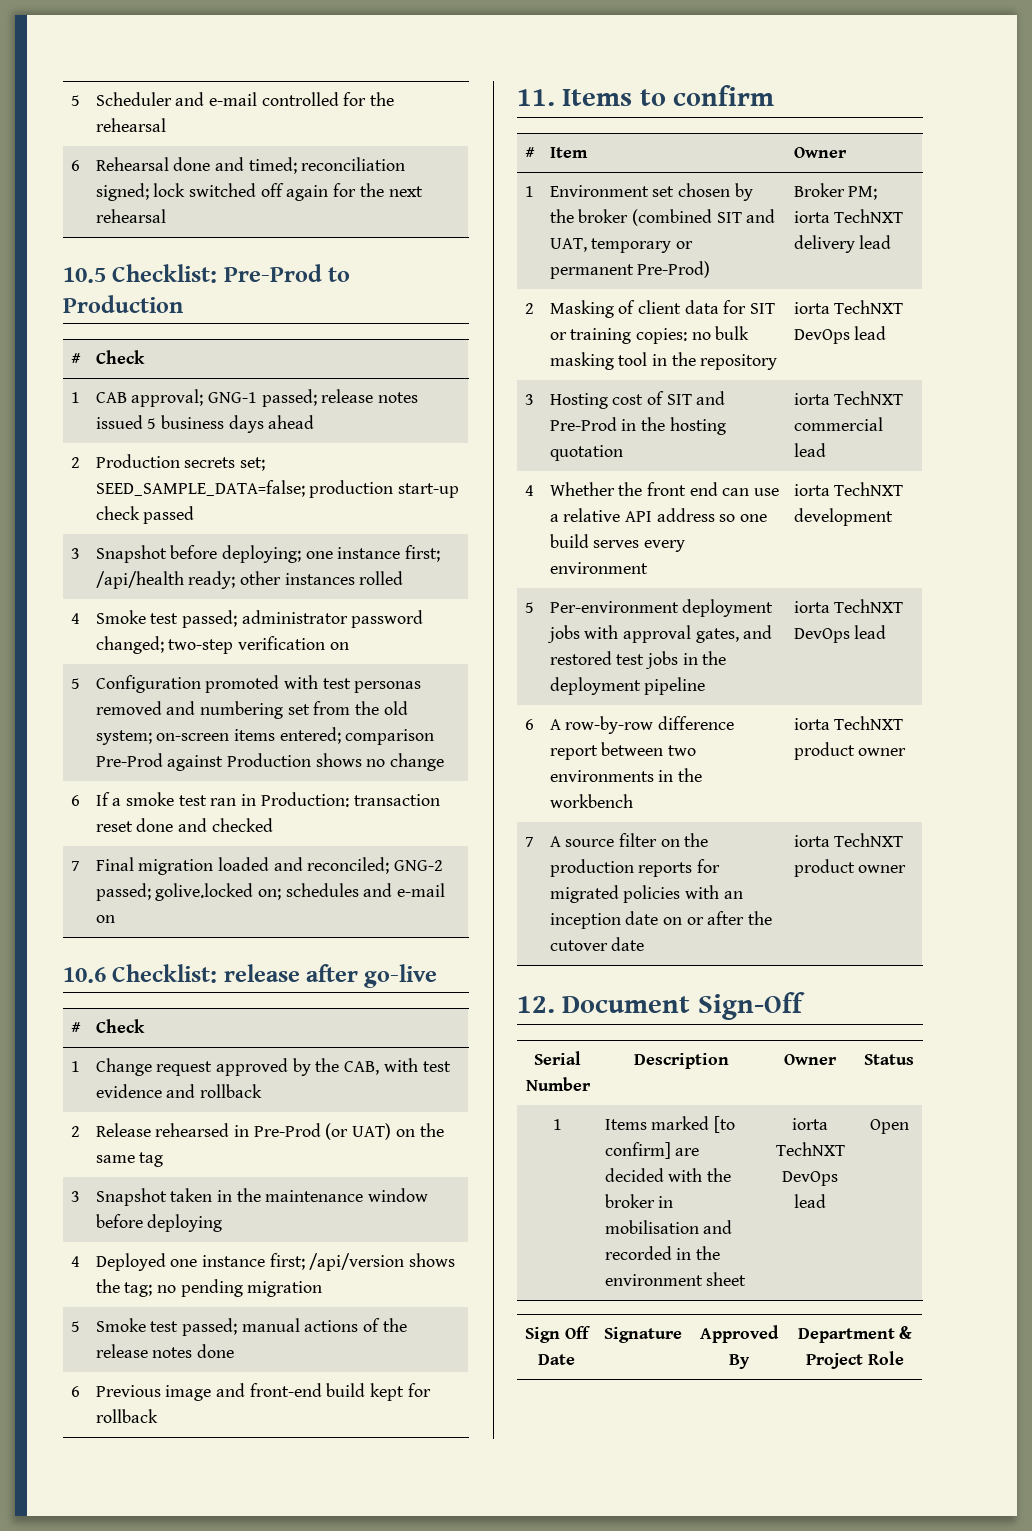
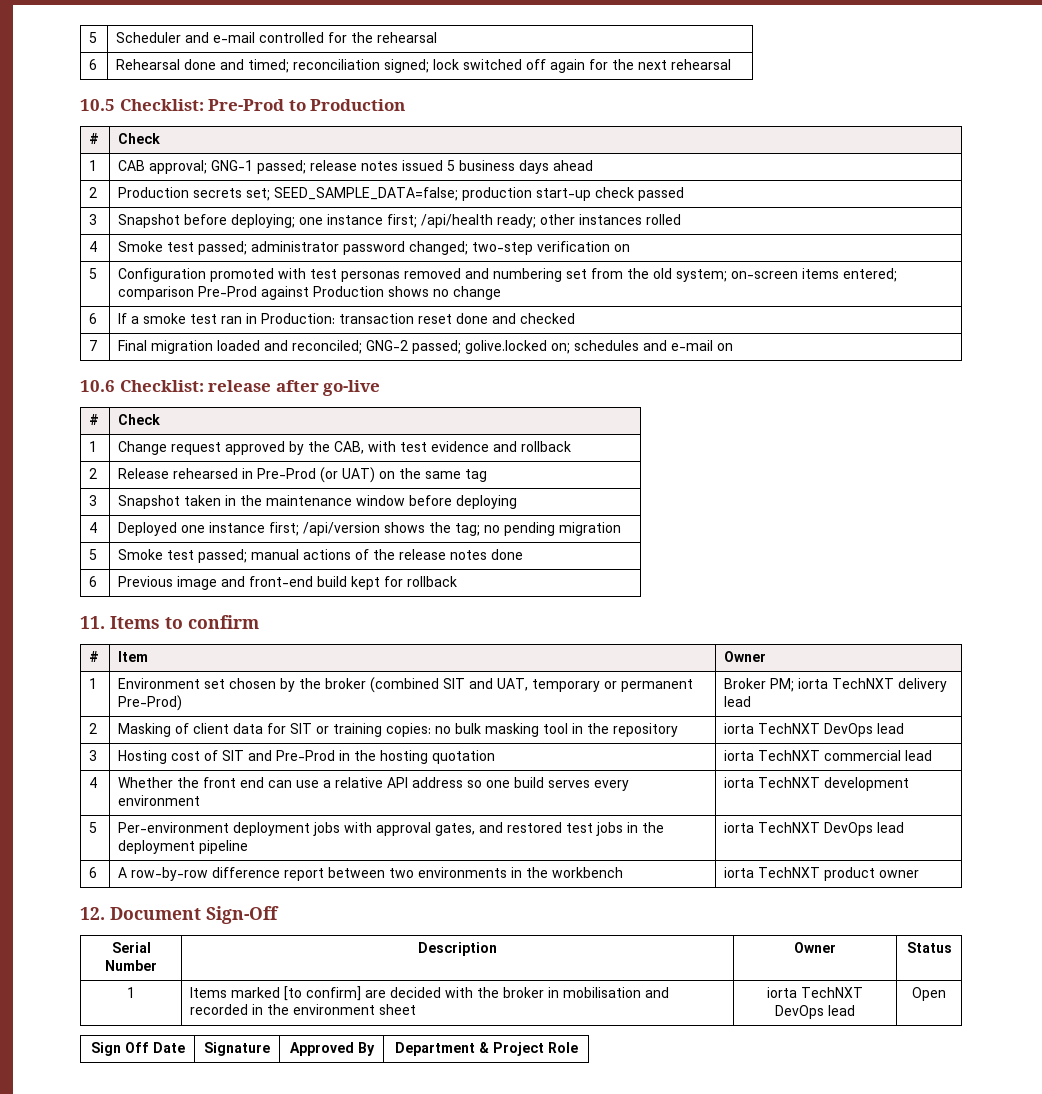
- 7 | A source filter on the production reports for migrated policies with an inception date on or after the cutover date | iorta TechNXT product owner

